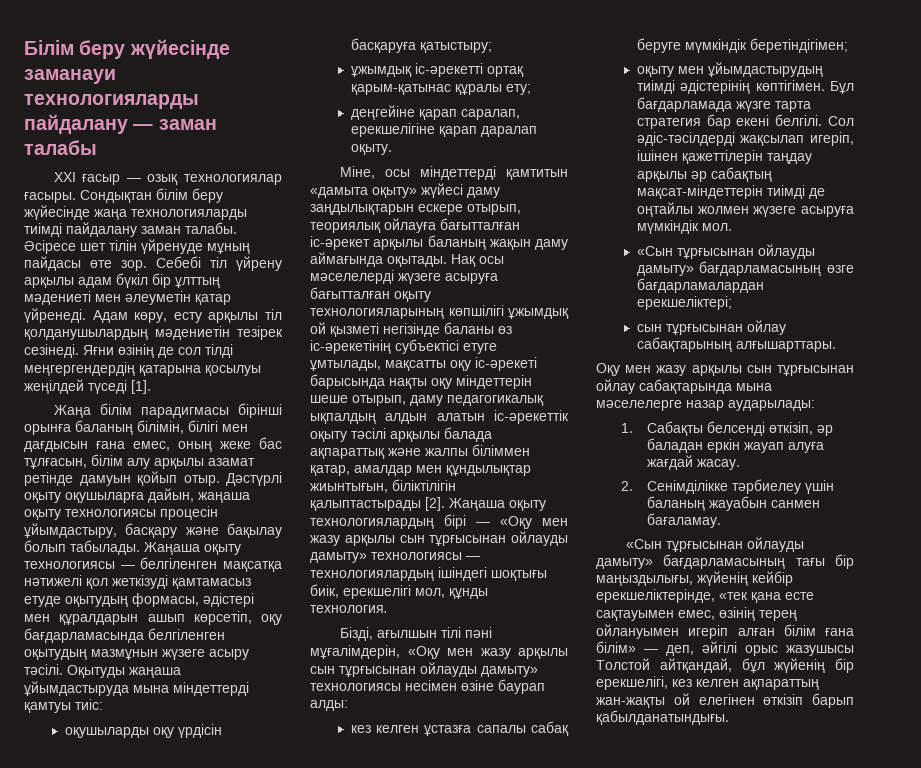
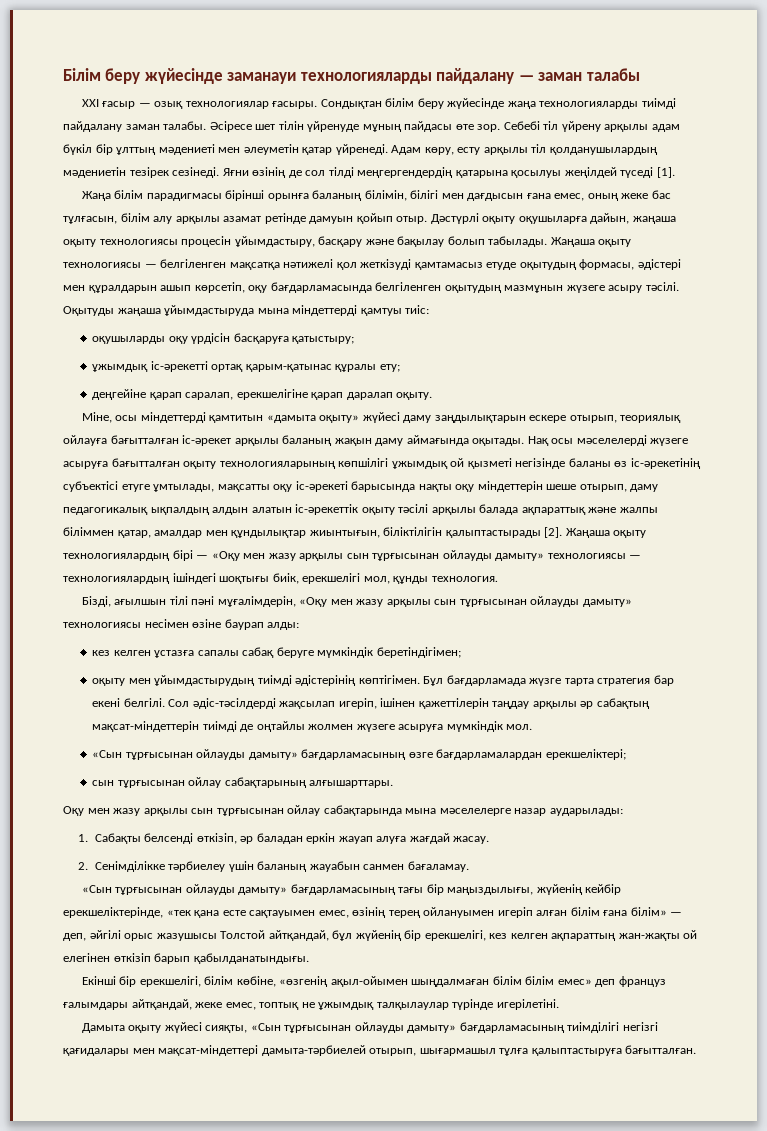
+ Екінші бір ерекшелігі, білім көбіне, «өзгенің ақыл-ойымен шыңдалмаған білім білім емес» деп француз ғалымдары айтқандай, жеке емес, топтық не ұжымдық талқылаулар түрінде игерілетіні.
+ Дамыта оқыту жүйесі сияқты, «Сын тұрғысынан ойлауды дамыту» бағдарламасының тиімділігі негізгі қағидалары мен мақсат-міндеттері дамыта-тəрбиелей отырып, шығармашыл тұлға қалыптастыруға бағытталған.

